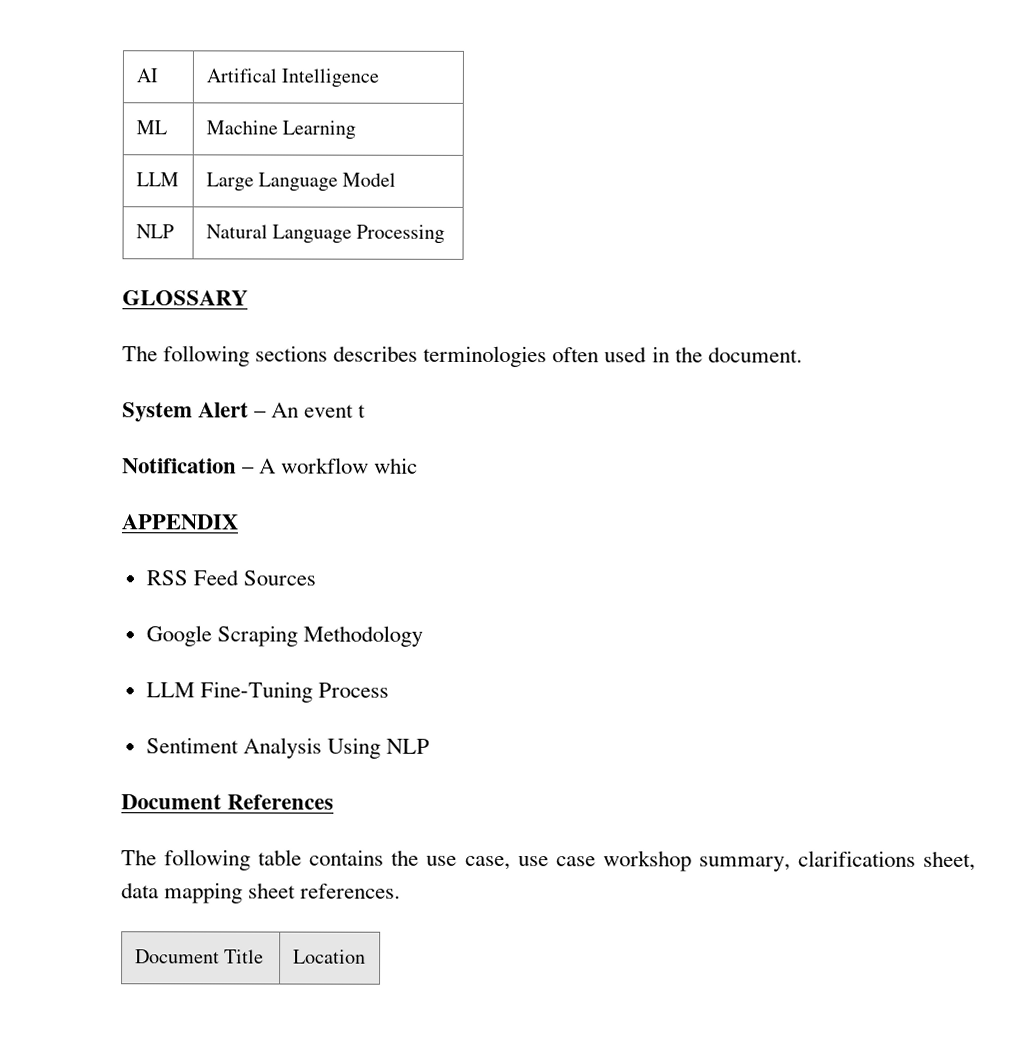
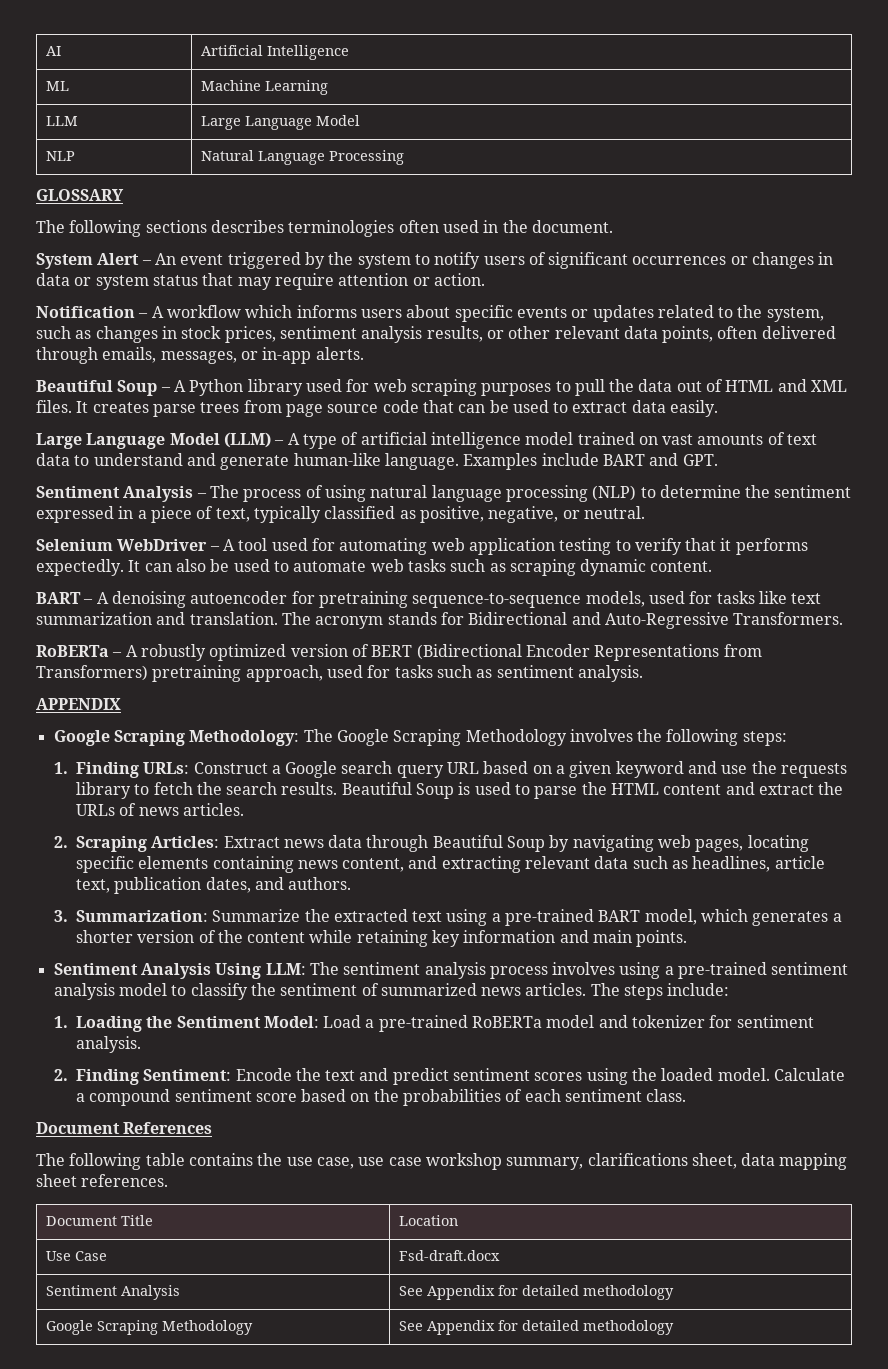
- AI | Artifical Intelligence
+ AI | Artificial Intelligence
- System Alert – An event t
- Notification – A workflow whic
+ System Alert – An event triggered by the system to notify users of significant occurrences or changes in data or system status that may require attention or action.
+ Notification – A workflow which informs users about specific events or updates related to the system, such as changes in stock prices, sentiment analysis results, or other relevant data points, often delivered through emails, messages, or in-app alerts.
+ Beautiful Soup – A Python library used for web scraping purposes to pull the data out of HTML and XML files. It creates parse trees from page source code that can be used to extract data easily.
+ Large Language Model (LLM) – A type of artificial intelligence model trained on vast amounts of text data to understand and generate human-like language. Examples include BART and GPT.
+ Sentiment Analysis – The process of using natural language processing (NLP) to determine the sentiment expressed in a piece of text, typically classified as positive, negative, or neutral.
+ Selenium WebDriver – A tool used for automating web application testing to verify that it performs expectedly. It can also be used to automate web tasks such as scraping dynamic content.
+ BART – A denoising autoencoder for pretraining sequence-to-sequence models, used for tasks like text summarization and translation. The acronym stands for Bidirectional and Auto-Regressive Transformers.
+ RoBERTa – A robustly optimized version of BERT (Bidirectional Encoder Representations from Transformers) pretraining approach, used for tasks such as sentiment analysis.
  APPENDIX
- RSS Feed Sources
- Google Scraping Methodology
- LLM Fine-Tuning Process
- Sentiment Analysis Using NLP
+ Google Scraping Methodology: The Google Scraping Methodology involves the following steps:
+ 1. Finding URLs: Construct a Google search query URL based on a given keyword and use the requests library to fetch the search results. Beautiful Soup is used to parse the HTML content and extract the URLs of news articles.
+ 2. Scraping Articles: Extract news data through Beautiful Soup by navigating web pages, locating specific elements containing news content, and extracting relevant data such as headlines, article text, publication dates, and authors.
+ 3. Summarization: Summarize the extracted text using a pre-trained BART model, which generates a shorter version of the content while retaining key information and main points.
+ Sentiment Analysis Using LLM: The sentiment analysis process involves using a pre-trained sentiment analysis model to classify the sentiment of summarized news articles. The steps include:
+ 1. Loading the Sentiment Model: Load a pre-trained RoBERTa model and tokenizer for sentiment analysis.
+ 2. Finding Sentiment: Encode the text and predict sentiment scores using the loaded model. Calculate a compound sentiment score based on the probabilities of each sentiment class.
+ Use Case | Fsd-draft.docx
+ Sentiment Analysis | See Appendix for detailed methodology
+ Google Scraping Methodology | See Appendix for detailed methodology

